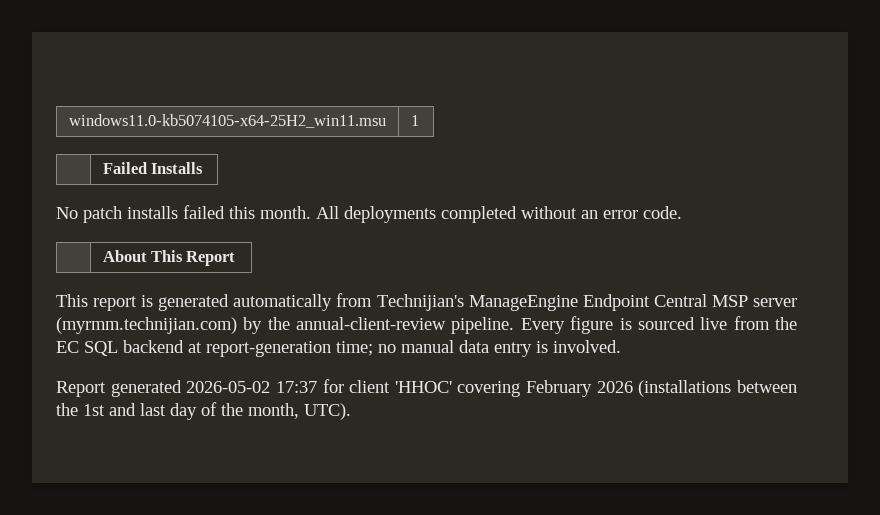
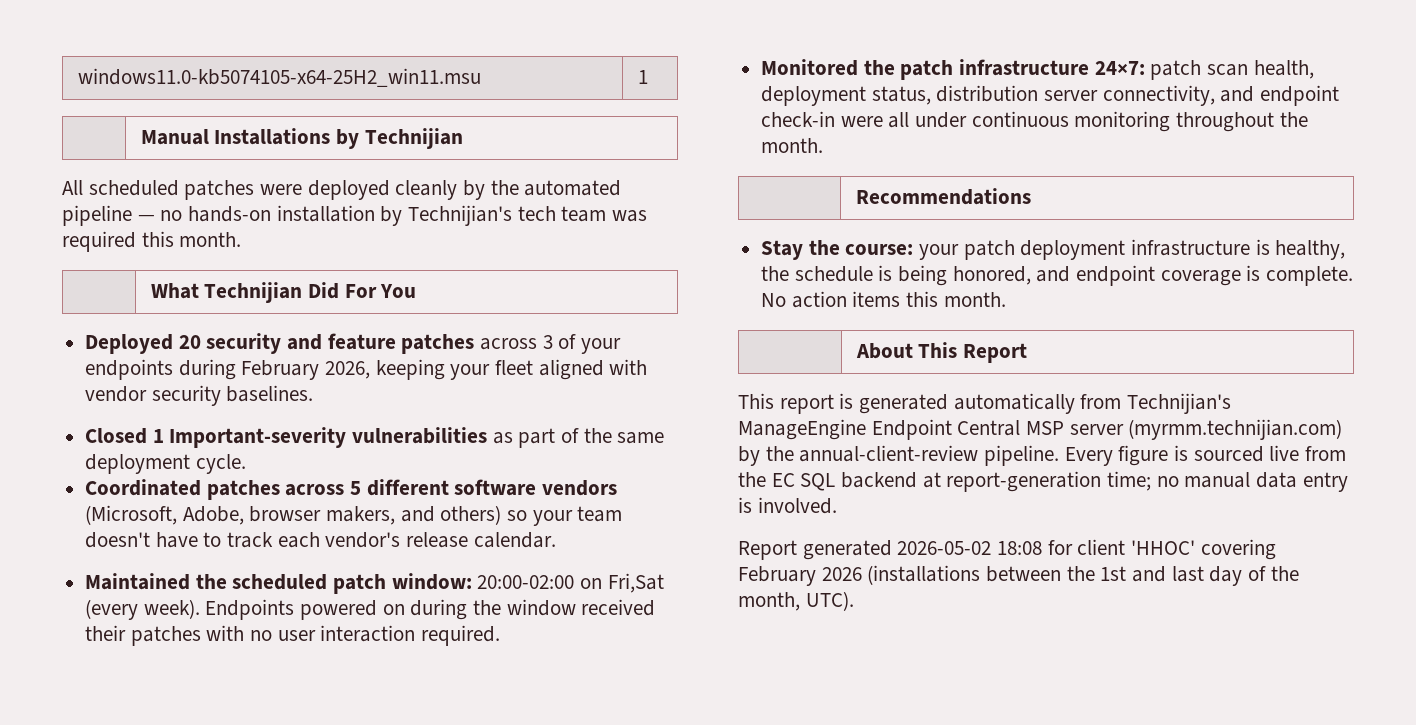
- | Failed Installs
- No patch installs failed this month. All deployments completed without an error code.
+ | Manual Installations by Technijian
+ All scheduled patches were deployed cleanly by the automated pipeline — no hands-on installation by Technijian's tech team was required this month.
+ | What Technijian Did For You
+ Deployed 20 security and feature patches across 3 of your endpoints during February 2026, keeping your fleet aligned with vendor security baselines.
+ Closed 1 Important-severity vulnerabilities as part of the same deployment cycle.
+ Coordinated patches across 5 different software vendors (Microsoft, Adobe, browser makers, and others) so your team doesn't have to track each vendor's release calendar.
+ Maintained the scheduled patch window: 20:00-02:00 on Fri,Sat (every week). Endpoints powered on during the window received their patches with no user interaction required.
+ Monitored the patch infrastructure 24×7: patch scan health, deployment status, distribution server connectivity, and endpoint check-in were all under continuous monitoring throughout the month.
+ | Recommendations
+ Stay the course: your patch deployment infrastructure is healthy, the schedule is being honored, and endpoint coverage is complete. No action items this month.
- Report generated 2026-05-02 17:37 for client 'HHOC' covering February 2026 (installations between the 1st and last day of the month, UTC).
+ Report generated 2026-05-02 18:08 for client 'HHOC' covering February 2026 (installations between the 1st and last day of the month, UTC).

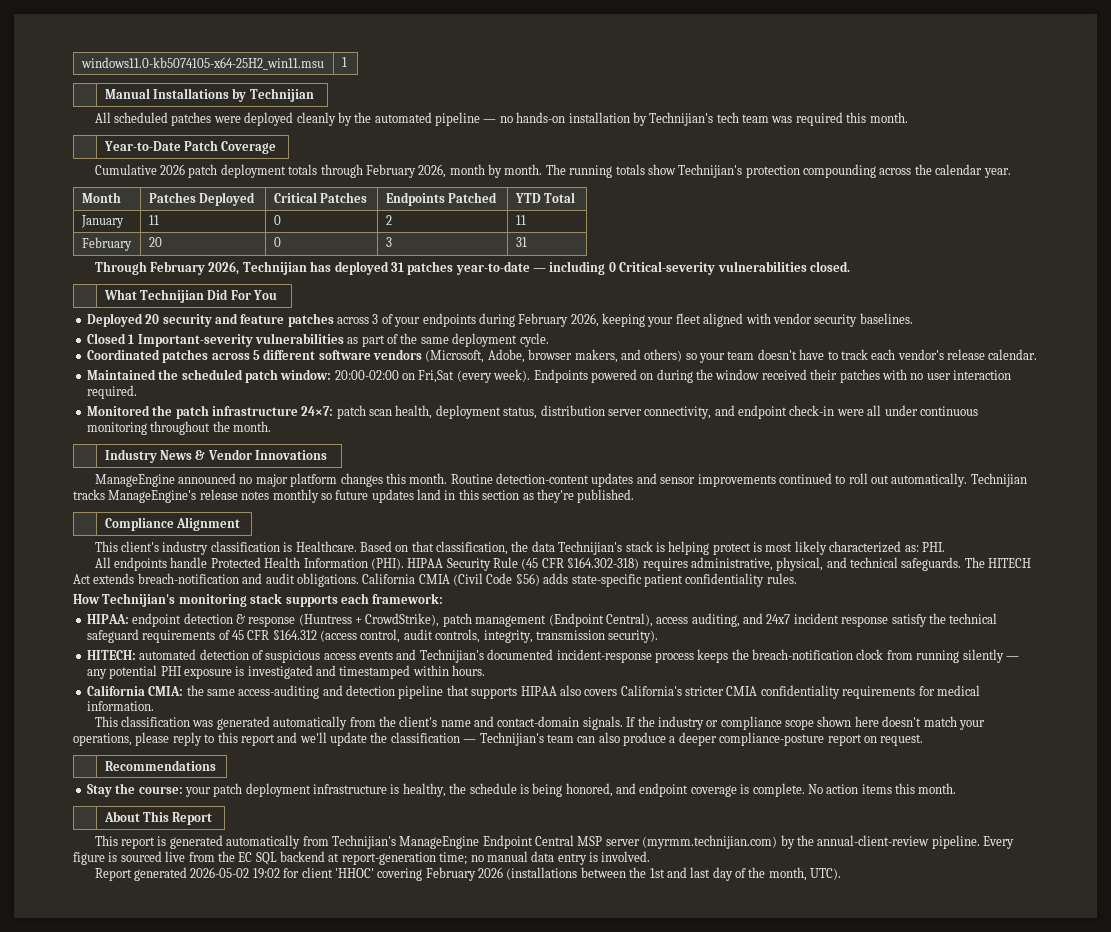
+ | Year-to-Date Patch Coverage
+ Cumulative 2026 patch deployment totals through February 2026, month by month. The running totals show Technijian's protection compounding across the calendar year.
+ Month | Patches Deployed | Critical Patches | Endpoints Patched | YTD Total
+ January | 11 | 0 | 2 | 11
+ February | 20 | 0 | 3 | 31
+ Through February 2026, Technijian has deployed 31 patches year-to-date — including 0 Critical-severity vulnerabilities closed.
+ | Industry News & Vendor Innovations
+ ManageEngine announced no major platform changes this month. Routine detection-content updates and sensor improvements continued to roll out automatically. Technijian tracks ManageEngine's release notes monthly so future updates land in this section as they're published.
+ | Compliance Alignment
+ This client's industry classification is Healthcare. Based on that classification, the data Technijian's stack is helping protect is most likely characterized as: PHI.
+ All endpoints handle Protected Health Information (PHI). HIPAA Security Rule (45 CFR §164.302-318) requires administrative, physical, and technical safeguards. The HITECH Act extends breach-notification and audit obligations. California CMIA (Civil Code §56) adds state-specific patient confidentiality rules.
+ How Technijian's monitoring stack supports each framework:
+ HIPAA: endpoint detection & response (Huntress + CrowdStrike), patch management (Endpoint Central), access auditing, and 24x7 incident response satisfy the technical safeguard requirements of 45 CFR §164.312 (access control, audit controls, integrity, transmission security).
+ HITECH: automated detection of suspicious access events and Technijian's documented incident-response process keeps the breach-notification clock from running silently — any potential PHI exposure is investigated and timestamped within hours.
+ California CMIA: the same access-auditing and detection pipeline that supports HIPAA also covers California's stricter CMIA confidentiality requirements for medical information.
+ This classification was generated automatically from the client's name and contact-domain signals. If the industry or compliance scope shown here doesn't match your operations, please reply to this report and we'll update the classification — Technijian's team can also produce a deeper compliance-posture report on request.
- Report generated 2026-05-02 18:08 for client 'HHOC' covering February 2026 (installations between the 1st and last day of the month, UTC).
+ Report generated 2026-05-02 19:02 for client 'HHOC' covering February 2026 (installations between the 1st and last day of the month, UTC).

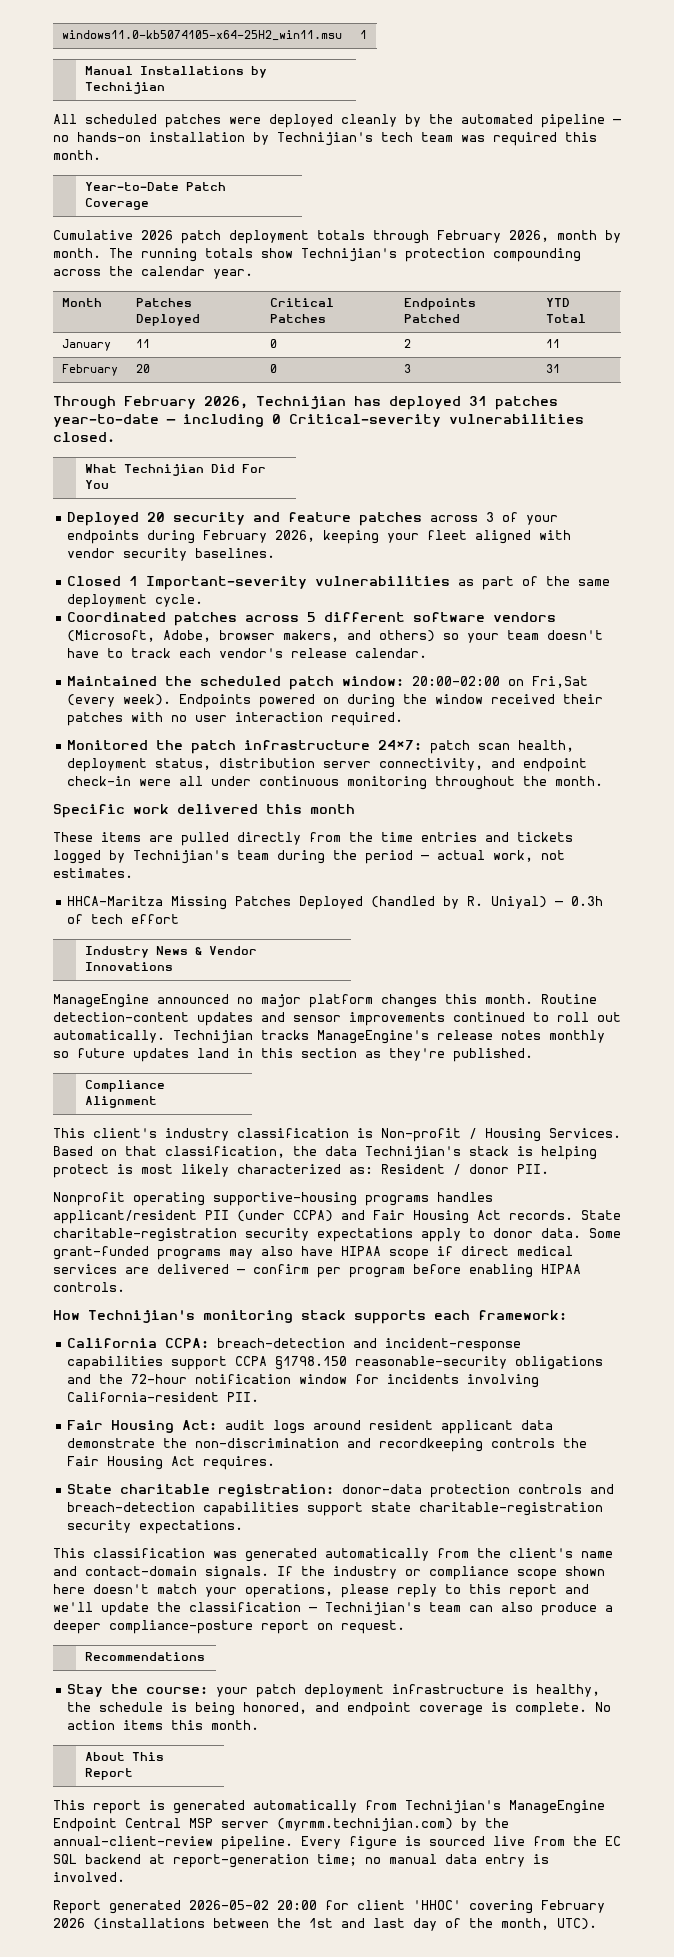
+ Specific work delivered this month
+ These items are pulled directly from the time entries and tickets logged by Technijian's team during the period — actual work, not estimates.
+ HHCA-Maritza Missing Patches Deployed (handled by R. Uniyal) — 0.3h of tech effort
- This client's industry classification is Healthcare.
+ This client's industry classification is Non-profit / Housing Services.
- Based on that classification, the data Technijian's stack is helping protect is most likely characterized as: PHI.
- All endpoints handle Protected Health Information (PHI). HIPAA Security Rule (45 CFR §164.302-318) requires administrative, physical, and technical safeguards. The HITECH Act extends breach-notification and audit obligations. California CMIA (Civil Code §56) adds state-specific patient confidentiality rules.
+ Based on that classification, the data Technijian's stack is helping protect is most likely characterized as: Resident / donor PII.
+ Nonprofit operating supportive-housing programs handles applicant/resident PII (under CCPA) and Fair Housing Act records. State charitable-registration security expectations apply to donor data. Some grant-funded programs may also have HIPAA scope if direct medical services are delivered — confirm per program before enabling HIPAA controls.
- HIPAA: endpoint detection & response (Huntress + CrowdStrike), patch management (Endpoint Central), access auditing, and 24x7 incident response satisfy the technical safeguard requirements of 45 CFR §164.312 (access control, audit controls, integrity, transmission security).
- HITECH: automated detection of suspicious access events and Technijian's documented incident-response process keeps the breach-notification clock from running silently — any potential PHI exposure is investigated and timestamped within hours.
- California CMIA: the same access-auditing and detection pipeline that supports HIPAA also covers California's stricter CMIA confidentiality requirements for medical information.
+ California CCPA: breach-detection and incident-response capabilities support CCPA §1798.150 reasonable-security obligations and the 72-hour notification window for incidents involving California-resident PII.
+ Fair Housing Act: audit logs around resident applicant data demonstrate the non-discrimination and recordkeeping controls the Fair Housing Act requires.
+ State charitable registration: donor-data protection controls and breach-detection capabilities support state charitable-registration security expectations.
- Report generated 2026-05-02 19:02 for client 'HHOC' covering February 2026 (installations between the 1st and last day of the month, UTC).
+ Report generated 2026-05-02 20:00 for client 'HHOC' covering February 2026 (installations between the 1st and last day of the month, UTC).

